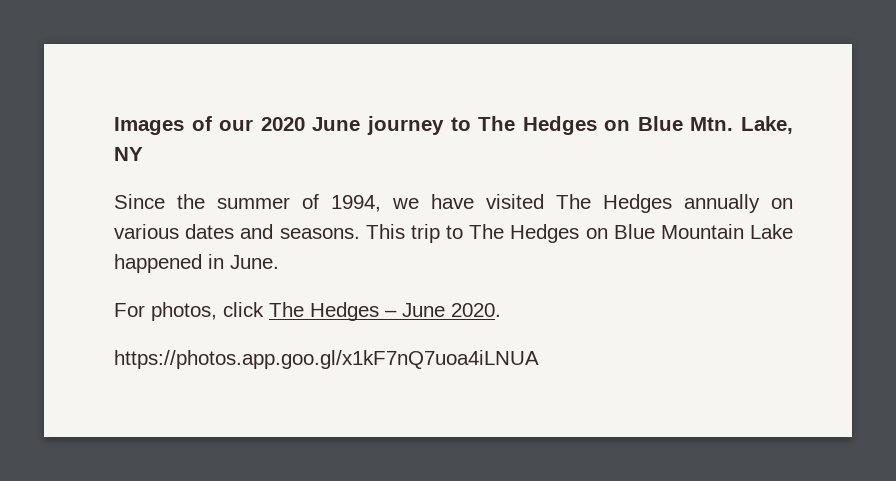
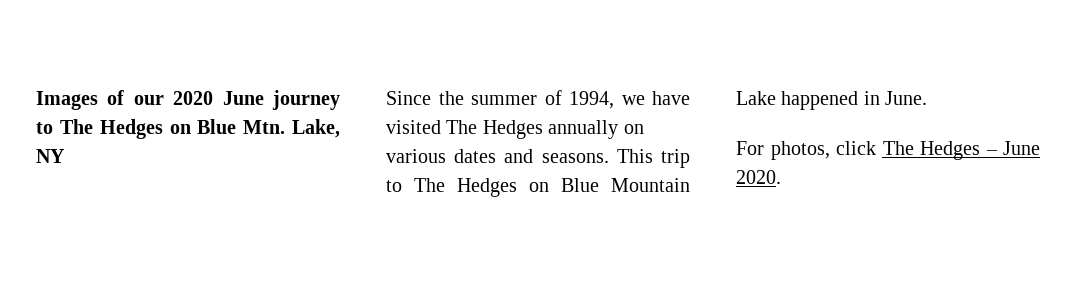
- https://photos.app.goo.gl/x1kF7nQ7uoa4iLNUA

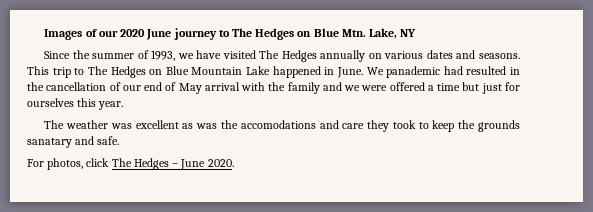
- Since the summer of 1994, we have visited The Hedges annually on various dates and seasons.
+ Since the summer of 1993, we have visited The Hedges annually on various dates and seasons.
+ We panademic had resulted in the cancellation of our end of May arrival with the family and we were offered a time but just for ourselves this year.
+ The weather was excellent as was the accomodations and care they took to keep the grounds sanatary and safe.

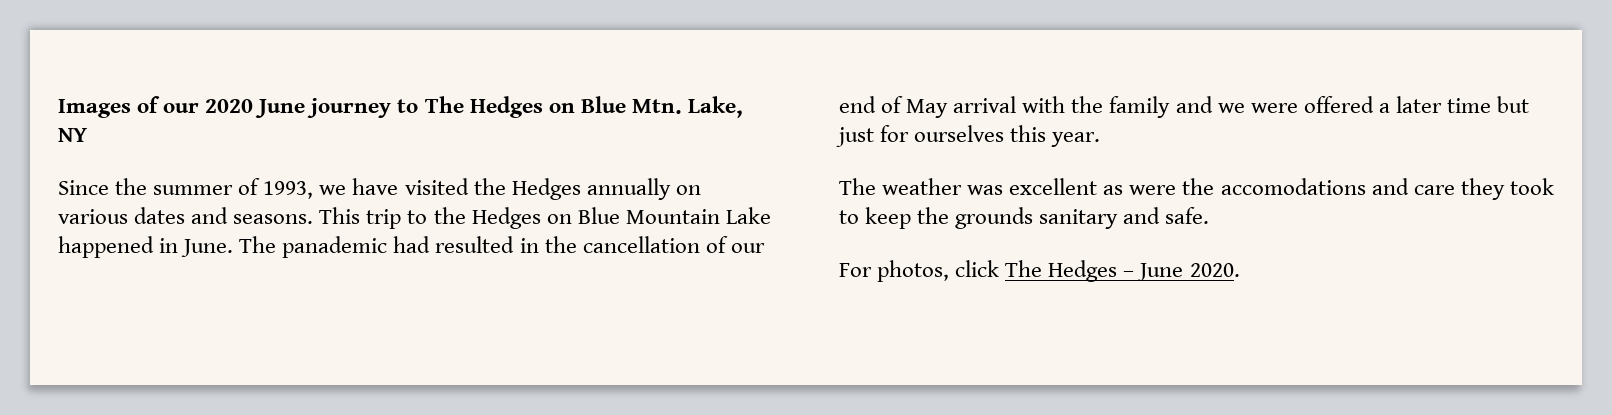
- Since the summer of 1993, we have visited The Hedges annually on various dates and seasons.
+ Since the summer of 1993, we have visited the Hedges annually on various dates and seasons.
- This trip to The Hedges on Blue Mountain Lake happened in June.
+ This trip to the Hedges on Blue Mountain Lake happened in June.
- We panademic had resulted in the cancellation of our end of May arrival with the family and we were offered a time but just for ourselves this year.
+ The panademic had resulted in the cancellation of our end of May arrival with the family and we were offered a later time but just for ourselves this year.
- The weather was excellent as was the accomodations and care they took to keep the grounds sanatary and safe.
+ The weather was excellent as were the accomodations and care they took to keep the grounds sanitary and safe.

